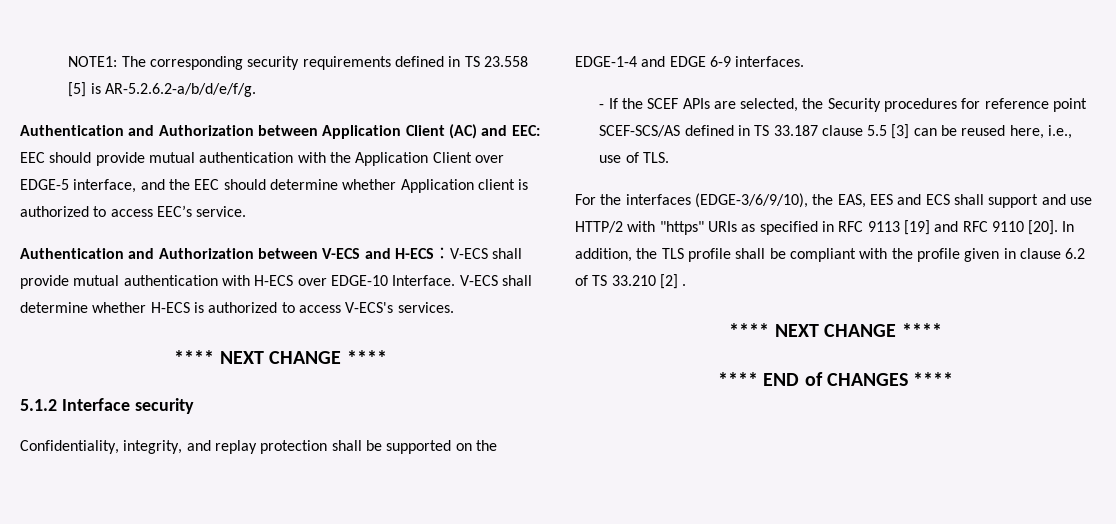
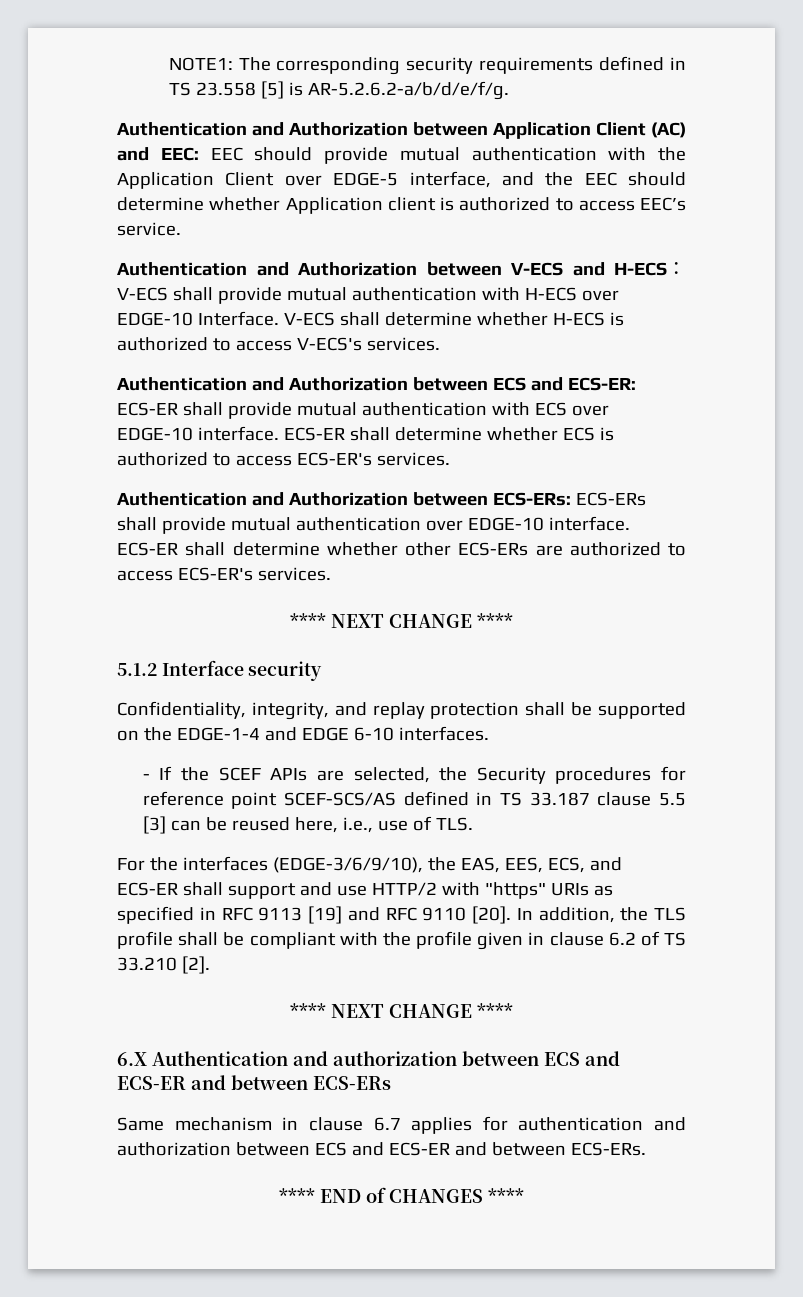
+ Authentication and Authorization between ECS and ECS-ER: ECS-ER shall provide mutual authentication with ECS over EDGE-10 interface. ECS-ER shall determine whether ECS is authorized to access ECS-ER's services.
+ Authentication and Authorization between ECS-ERs: ECS-ERs shall provide mutual authentication over EDGE-10 interface. ECS-ER shall determine whether other ECS-ERs are authorized to access ECS-ER's services.
- Confidentiality, integrity, and replay protection shall be supported on the EDGE-1-4 and EDGE 6-9 interfaces.
+ Confidentiality, integrity, and replay protection shall be supported on the EDGE-1-4 and EDGE 6-10 interfaces.
- For the interfaces (EDGE-3/6/9/10), the EAS, EES and ECS shall support and use HTTP/2 with "https" URIs as specified in RFC 9113 [19] and RFC 9110 [20].
+ For the interfaces (EDGE-3/6/9/10), the EAS, EES, ECS, and ECS-ER shall support and use HTTP/2 with "https" URIs as specified in RFC 9113 [19] and RFC 9110 [20].
- In addition, the TLS profile shall be compliant with the profile given in clause 6.2 of TS 33.210 [2] .
+ In addition, the TLS profile shall be compliant with the profile given in clause 6.2 of TS 33.210 [2].
  **** NEXT CHANGE ****
+ 6.X Authentication and authorization between ECS and ECS-ER and between ECS-ERs
+ Same mechanism in clause 6.7 applies for authentication and authorization between ECS and ECS-ER and between ECS-ERs.

